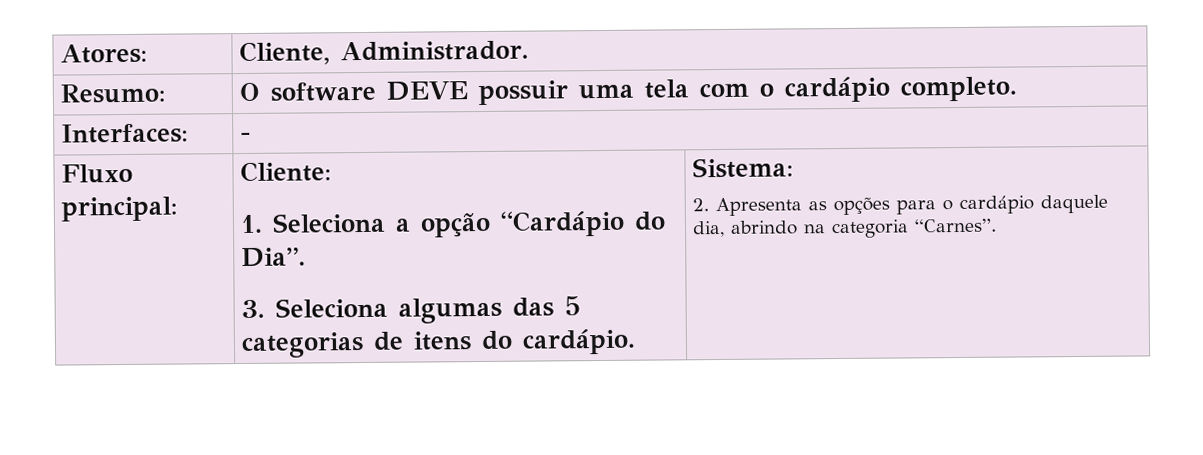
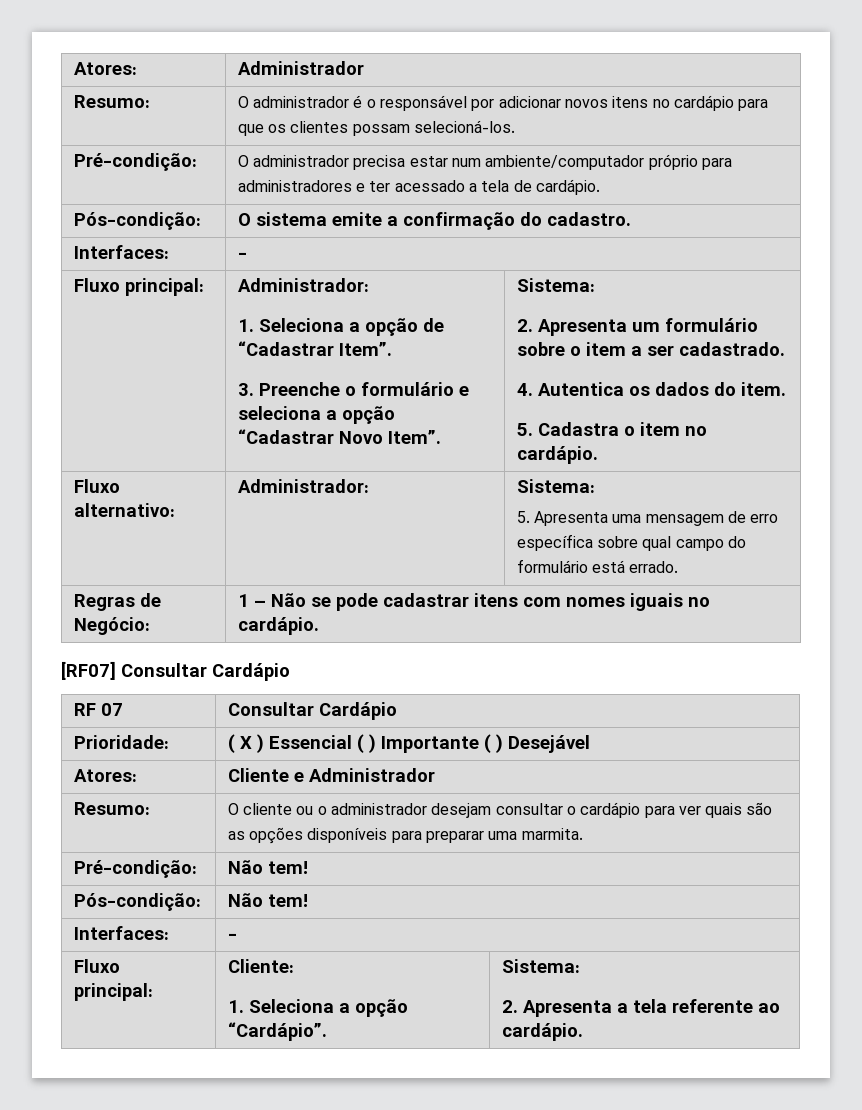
- Atores: | Cliente, Administrador.
- Resumo: | O software DEVE possuir uma tela com o cardápio completo.
+ Atores: | Administrador
+ Resumo: | O administrador é o responsável por adicionar novos itens no cardápio para que os clientes possam selecioná-los.
+ Pré-condição: | O administrador precisa estar num ambiente/computador próprio para administradores e ter acessado a tela de cardápio.
+ Pós-condição: | O sistema emite a confirmação do cadastro.
+ Interfaces: | -
+ Fluxo principal: | Administrador:
+ 1. Seleciona a opção de “Cadastrar Item”.
+ 3. Preenche o formulário e seleciona a opção “Cadastrar Novo Item”. | Sistema:
+ 2. Apresenta um formulário sobre o item a ser cadastrado.
+ 4. Autentica os dados do item.
+ 5. Cadastra o item no cardápio.
+ Fluxo alternativo: | Administrador: | Sistema:
+ 5. Apresenta uma mensagem de erro específica sobre qual campo do formulário está errado.
+ Regras de Negócio: | 1 – Não se pode cadastrar itens com nomes iguais no cardápio.
+ [RF07] Consultar Cardápio
+ RF 07 | Consultar Cardápio
+ Prioridade: | ( X ) Essencial ( ) Importante ( ) Desejável
+ Atores: | Cliente e Administrador
+ Resumo: | O cliente ou o administrador desejam consultar o cardápio para ver quais são as opções disponíveis para preparar uma marmita.
+ Pré-condição: | Não tem!
+ Pós-condição: | Não tem!
  Fluxo principal: | Cliente:
- 1. Seleciona a opção “Cardápio do Dia”.
- 3. Seleciona algumas das 5 categorias de itens do cardápio. | Sistema:
- 2. Apresenta as opções para o cardápio daquele dia, abrindo na categoria “Carnes”.
+ 1. Seleciona a opção “Cardápio”. | Sistema:
+ 2. Apresenta a tela referente ao cardápio.

